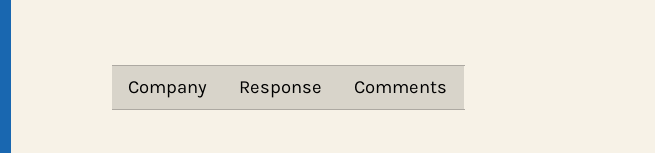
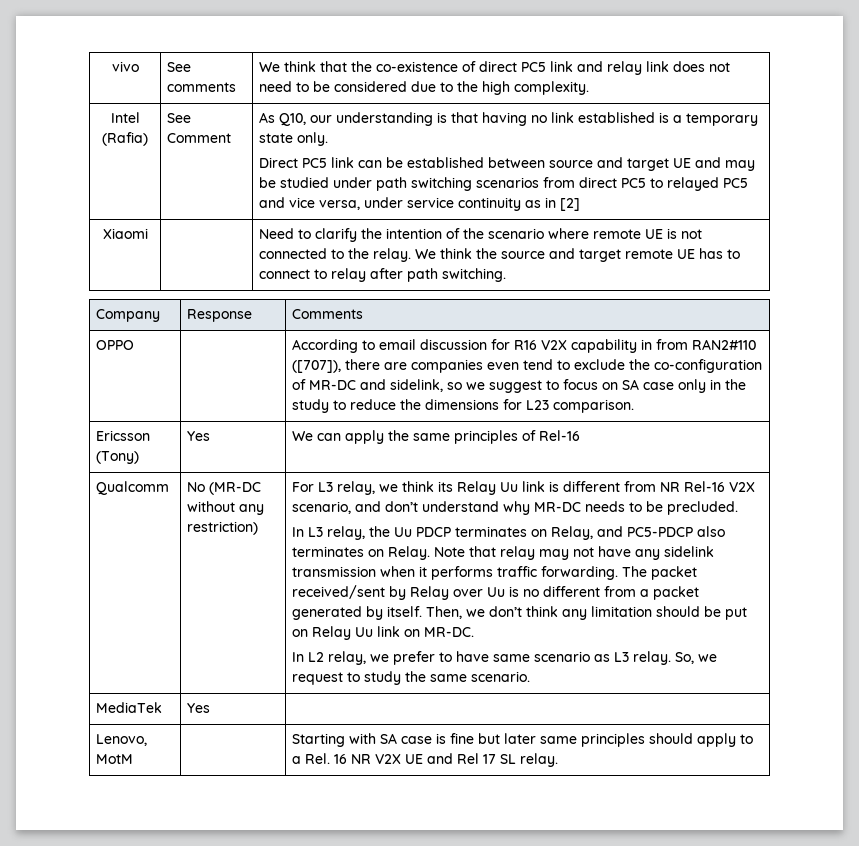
+ vivo | See comments | We think that the co-existence of direct PC5 link and relay link does not need to be considered due to the high complexity.
+ Intel (Rafia) | See Comment | As Q10, our understanding is that having no link established is a temporary state only.
+ Direct PC5 link can be established between source and target UE and may be studied under path switching scenarios from direct PC5 to relayed PC5 and vice versa, under service continuity as in [2]
+ Xiaomi | | Need to clarify the intention of the scenario where remote UE is not connected to the relay. We think the source and target remote UE has to connect to relay after path switching.
  Company | Response | Comments
+ OPPO | | According to email discussion for R16 V2X capability in from RAN2#110 ([707]), there are companies even tend to exclude the co-configuration of MR-DC and sidelink, so we suggest to focus on SA case only in the study to reduce the dimensions for L23 comparison.
+ Ericsson (Tony) | Yes | We can apply the same principles of Rel-16
+ Qualcomm | No (MR-DC without any restriction) | For L3 relay, we think its Relay Uu link is different from NR Rel-16 V2X scenario, and don’t understand why MR-DC needs to be precluded.
+ In L3 relay, the Uu PDCP terminates on Relay, and PC5-PDCP also terminates on Relay. Note that relay may not have any sidelink transmission when it performs traffic forwarding. The packet received/sent by Relay over Uu is no different from a packet generated by itself. Then, we don’t think any limitation should be put on Relay Uu link on MR-DC.
+ In L2 relay, we prefer to have same scenario as L3 relay. So, we request to study the same scenario.
+ MediaTek | Yes |
+ Lenovo, MotM | | Starting with SA case is fine but later same principles should apply to a Rel. 16 NR V2X UE and Rel 17 SL relay.

